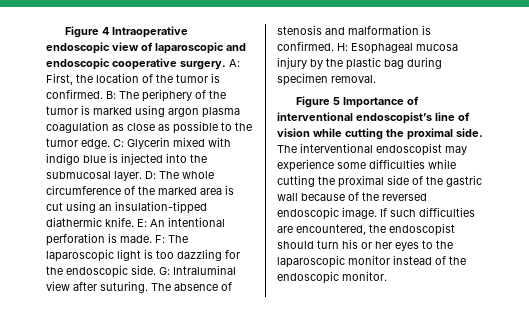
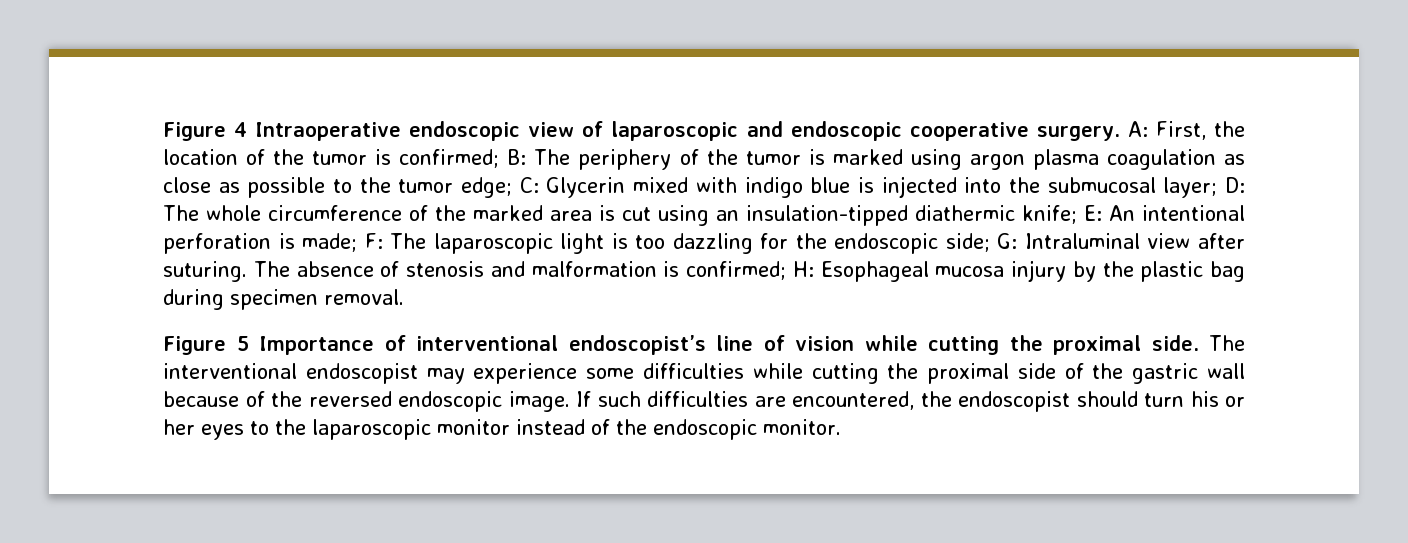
- First, the location of the tumor is confirmed.
+ First, the location of the tumor is confirmed;
- The periphery of the tumor is marked using argon plasma coagulation as close as possible to the tumor edge.
+ The periphery of the tumor is marked using argon plasma coagulation as close as possible to the tumor edge;
- Glycerin mixed with indigo blue is injected into the submucosal layer.
+ Glycerin mixed with indigo blue is injected into the submucosal layer;
- The whole circumference of the marked area is cut using an insulation-tipped diathermic knife.
+ The whole circumference of the marked area is cut using an insulation-tipped diathermic knife;
- An intentional perforation is made.
+ An intentional perforation is made;
- The laparoscopic light is too dazzling for the endoscopic side.
+ The laparoscopic light is too dazzling for the endoscopic side;
- The absence of stenosis and malformation is confirmed. H: Esophageal mucosa injury by the plastic bag during specimen removal.
+ The absence of stenosis and malformation is confirmed; H: Esophageal mucosa injury by the plastic bag during specimen removal.

